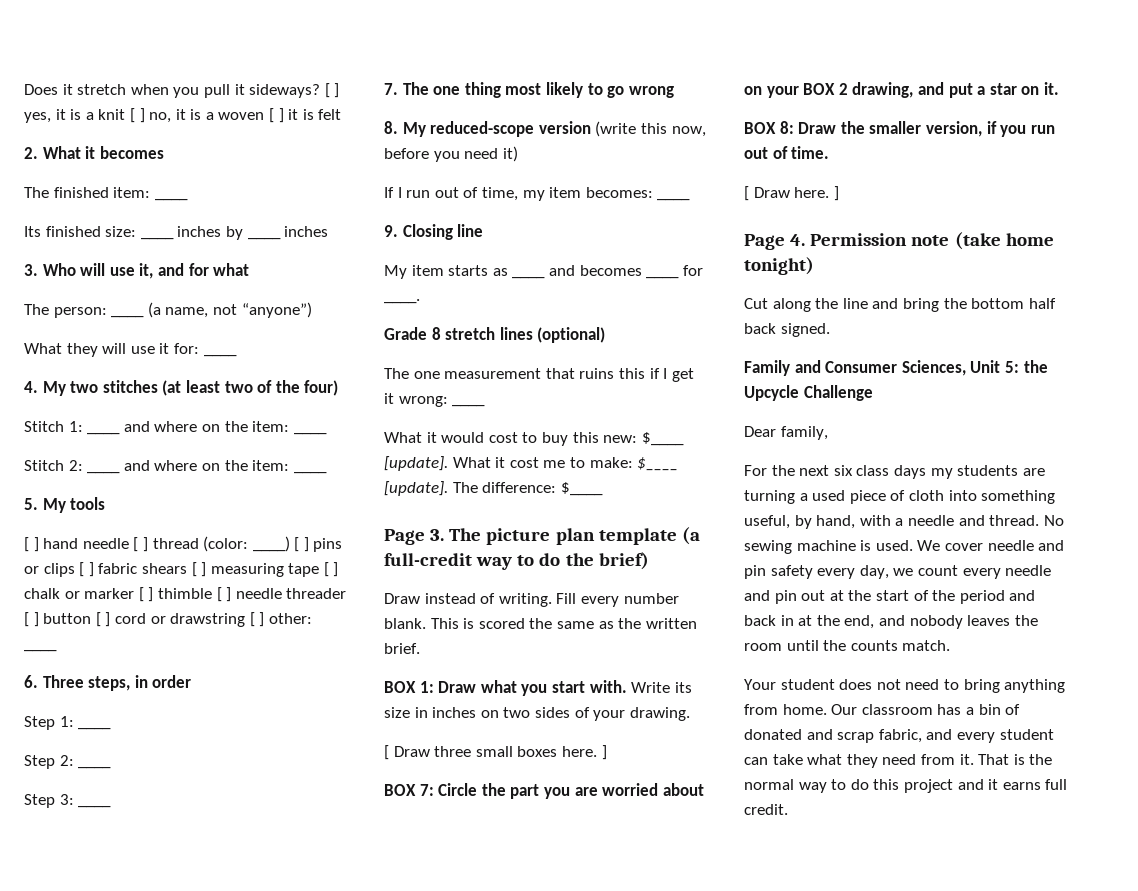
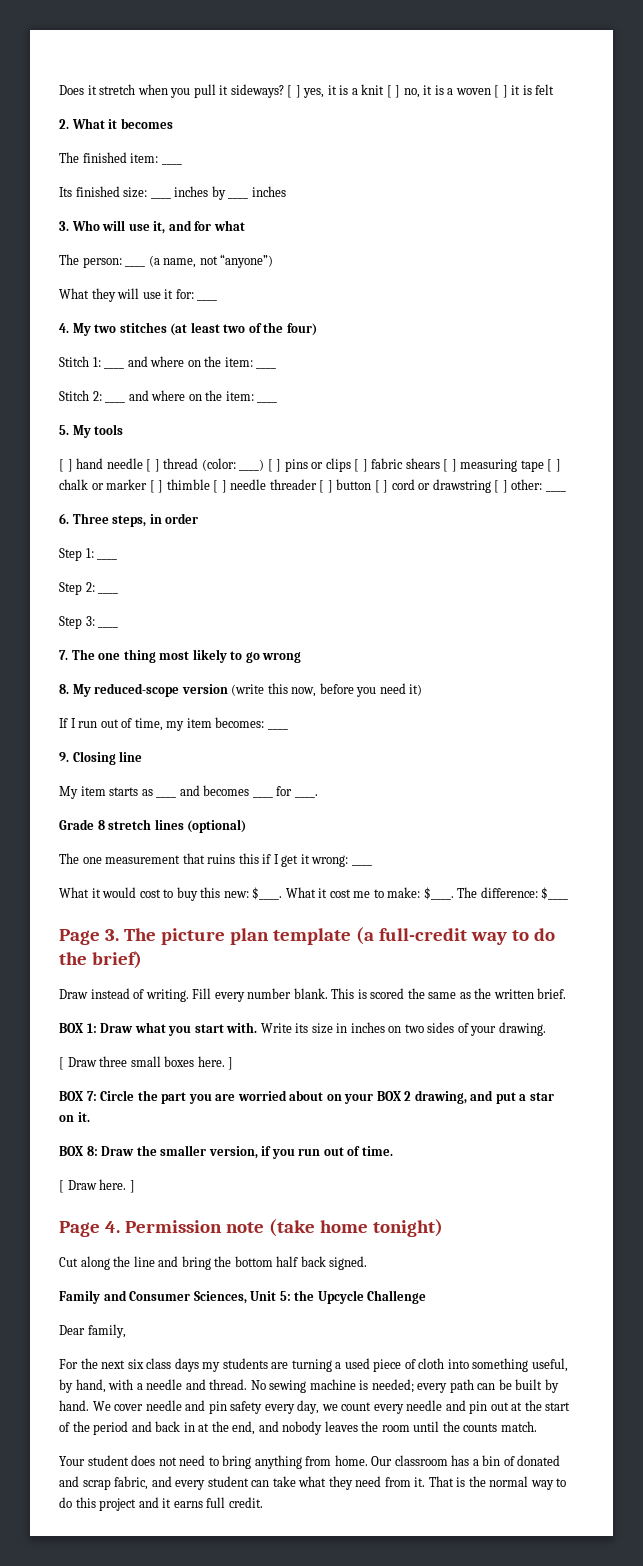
- What it would cost to buy this new: $____ [update].
+ What it would cost to buy this new: $____.
- What it cost me to make: $____ [update].
+ What it cost me to make: $____.
- No sewing machine is used.
+ No sewing machine is needed; every path can be built by hand.

